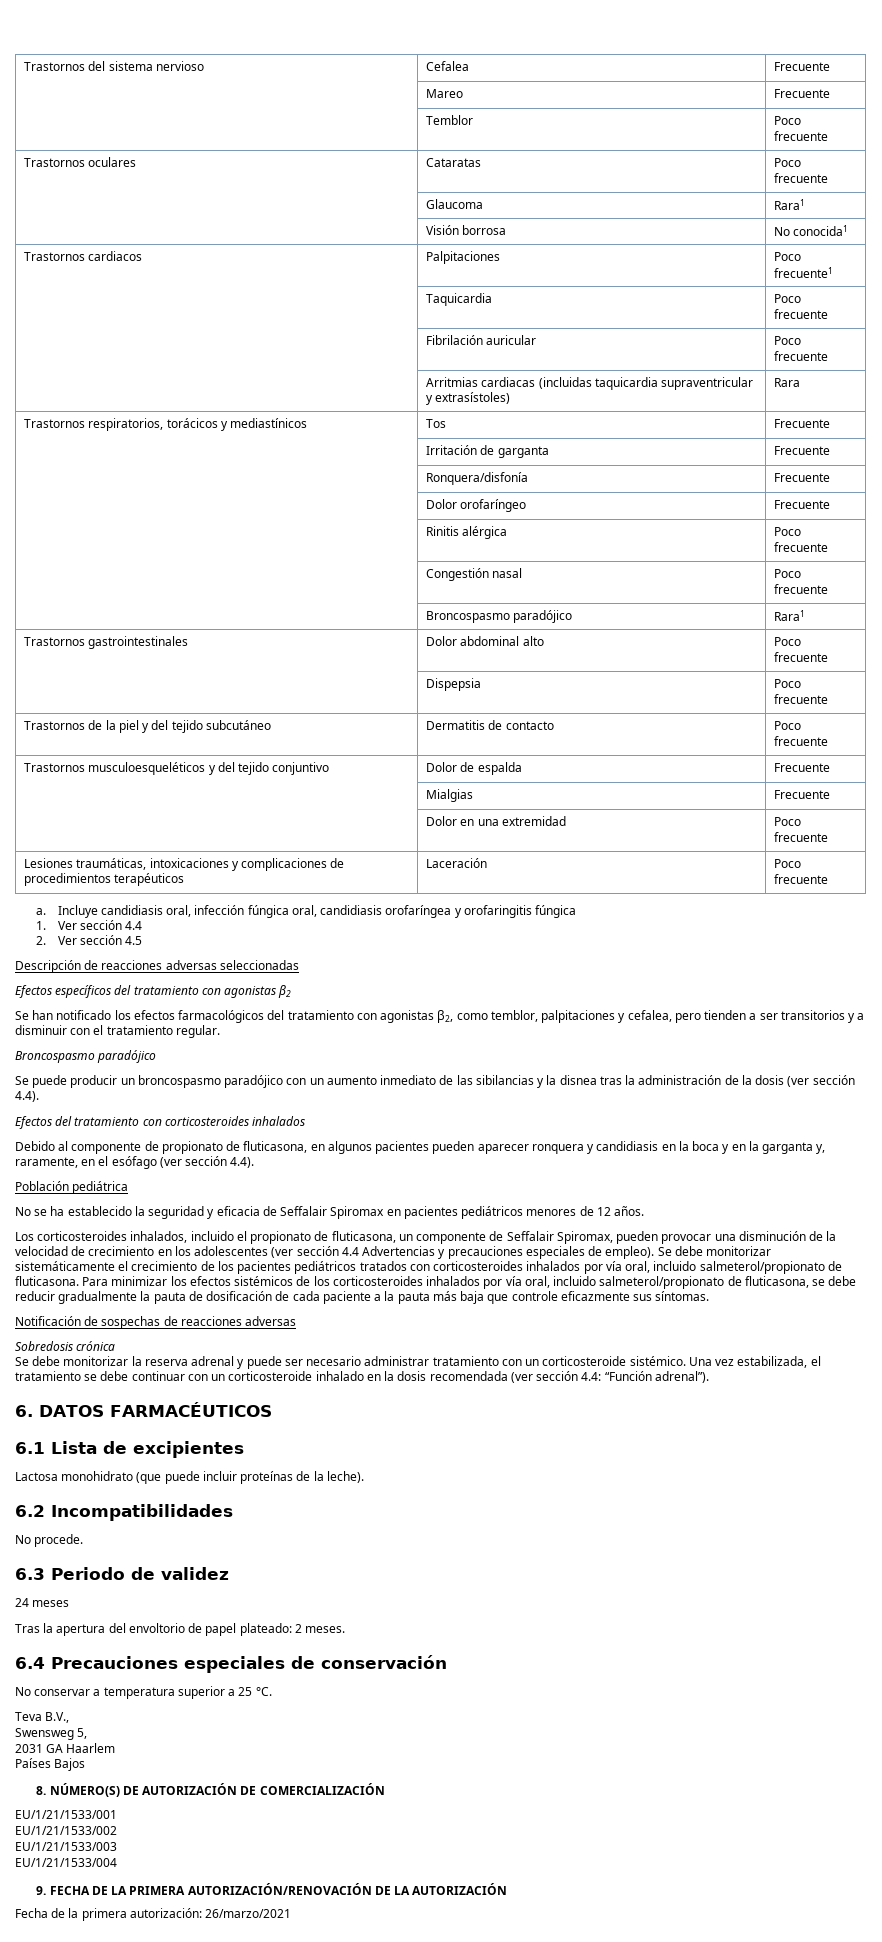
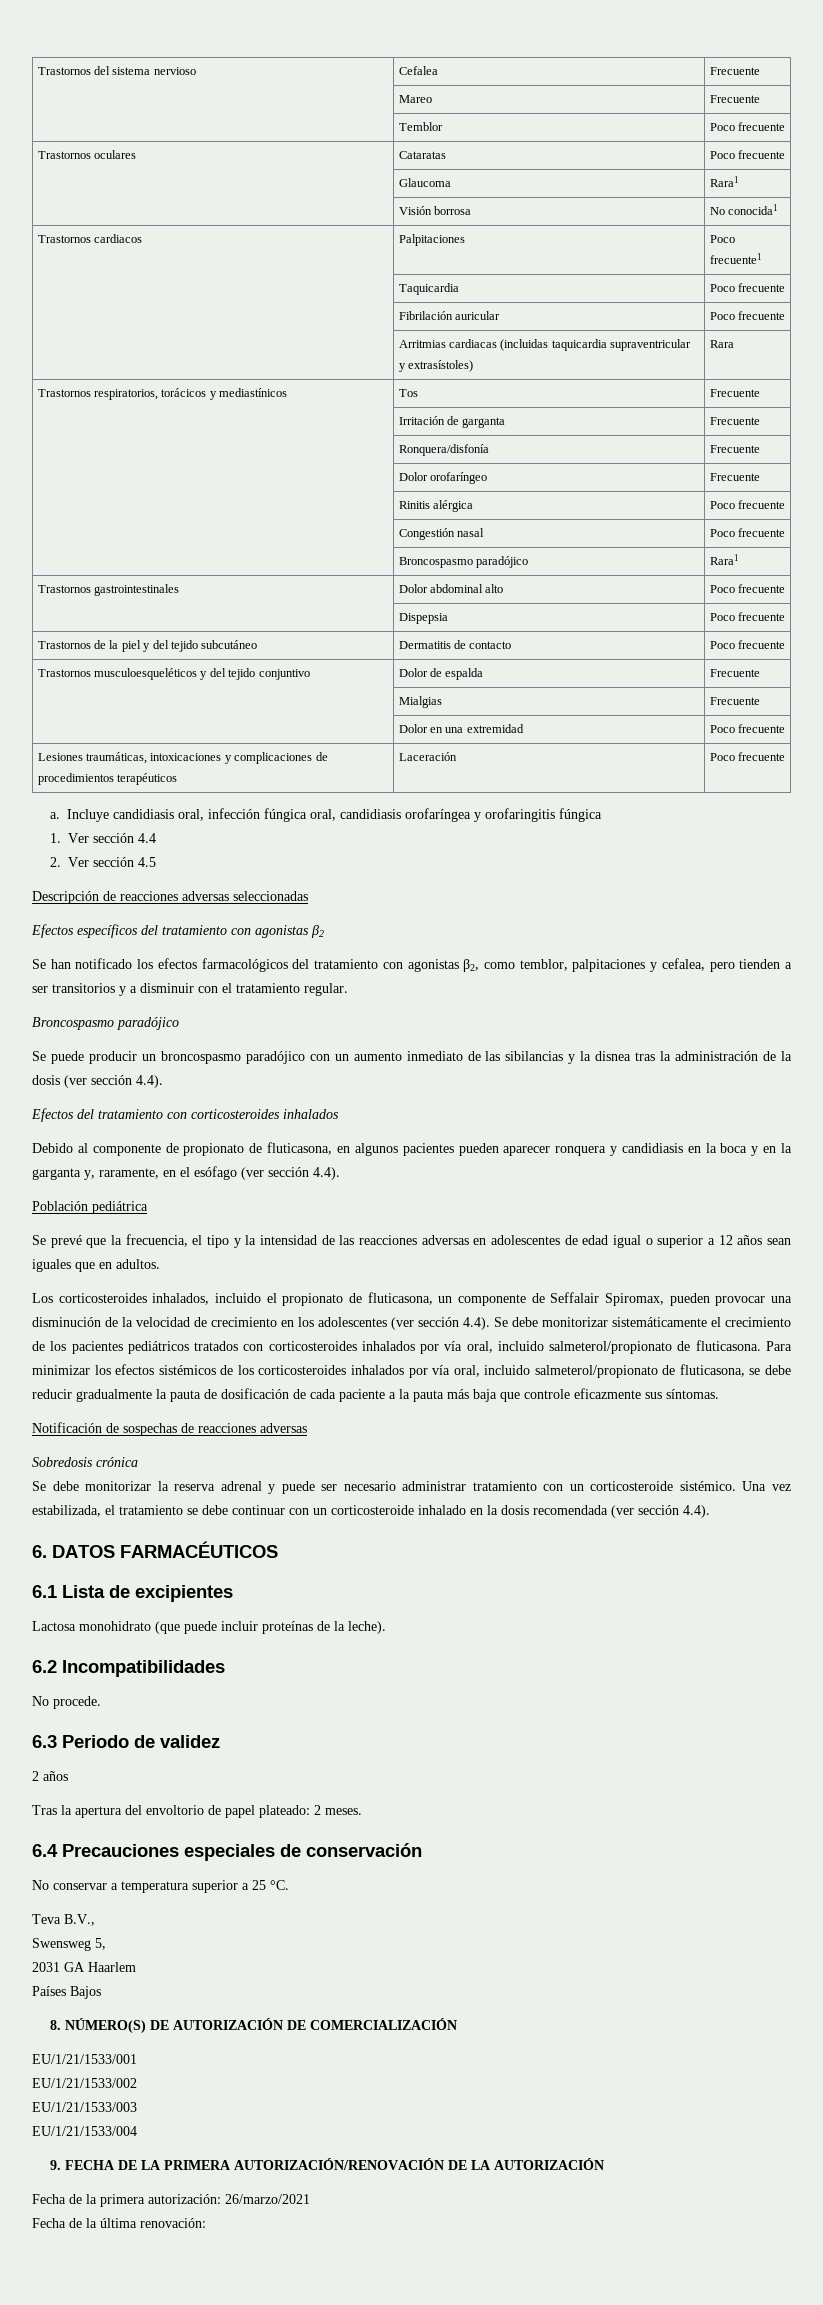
- No se ha establecido la seguridad y eficacia de Seffalair Spiromax en pacientes pediátricos menores de 12 años.
+ Se prevé que la frecuencia, el tipo y la intensidad de las reacciones adversas en adolescentes de edad igual o superior a 12 años sean iguales que en adultos.
- Los corticosteroides inhalados, incluido el propionato de fluticasona, un componente de Seffalair Spiromax, pueden provocar una disminución de la velocidad de crecimiento en los adolescentes (ver sección 4.4 Advertencias y precauciones especiales de empleo). Se debe monitorizar sistemáticamente el crecimiento de los pacientes pediátricos tratados con corticosteroides inhalados por vía oral, incluido salmeterol/propionato de fluticasona.
+ Los corticosteroides inhalados, incluido el propionato de fluticasona, un componente de Seffalair Spiromax, pueden provocar una disminución de la velocidad de crecimiento en los adolescentes (ver sección 4.4). Se debe monitorizar sistemáticamente el crecimiento de los pacientes pediátricos tratados con corticosteroides inhalados por vía oral, incluido salmeterol/propionato de fluticasona.
- Una vez estabilizada, el tratamiento se debe continuar con un corticosteroide inhalado en la dosis recomendada (ver sección 4.4: “Función adrenal”).
+ Una vez estabilizada, el tratamiento se debe continuar con un corticosteroide inhalado en la dosis recomendada (ver sección 4.4).
- 24 meses
+ 2 años
+ Fecha de la última renovación:

